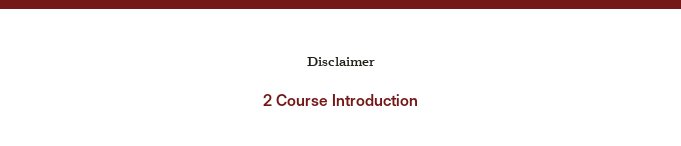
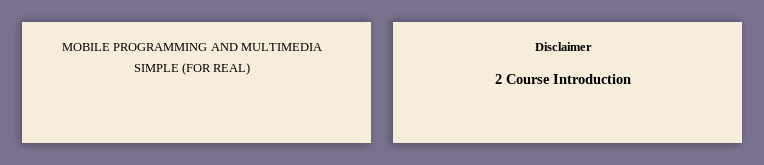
+ MOBILE PROGRAMMING AND MULTIMEDIA SIMPLE (FOR REAL)

